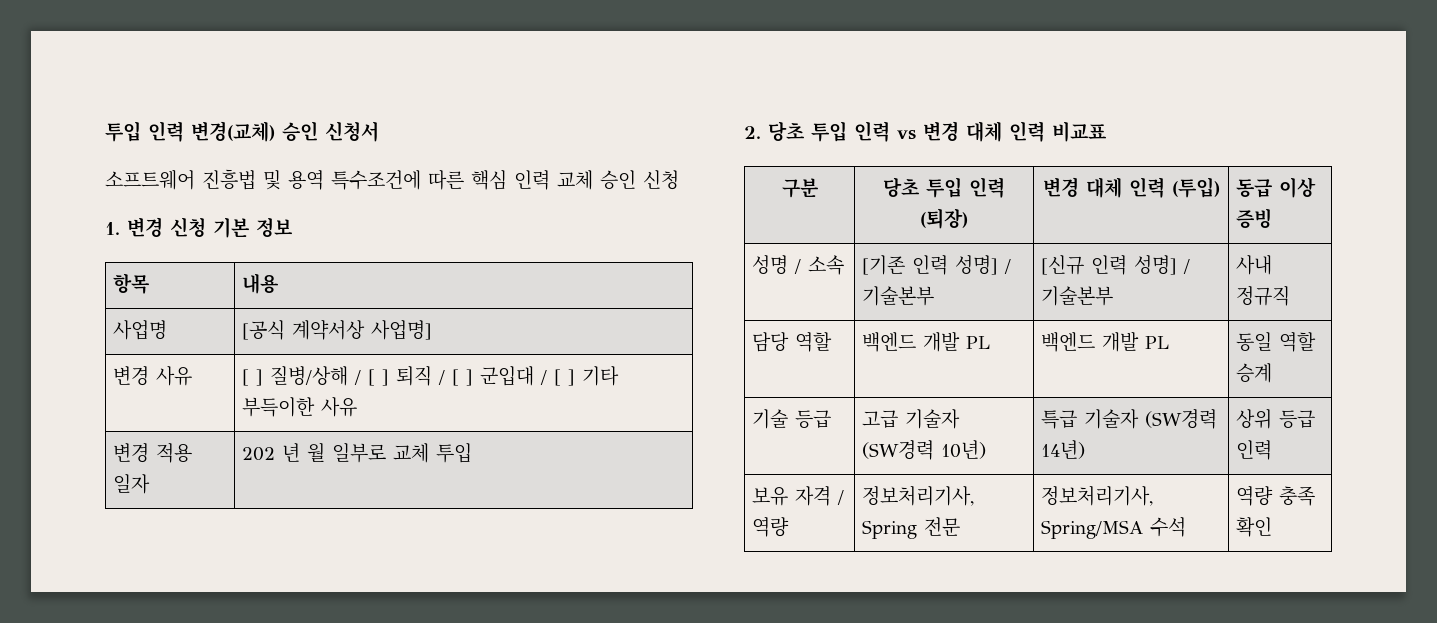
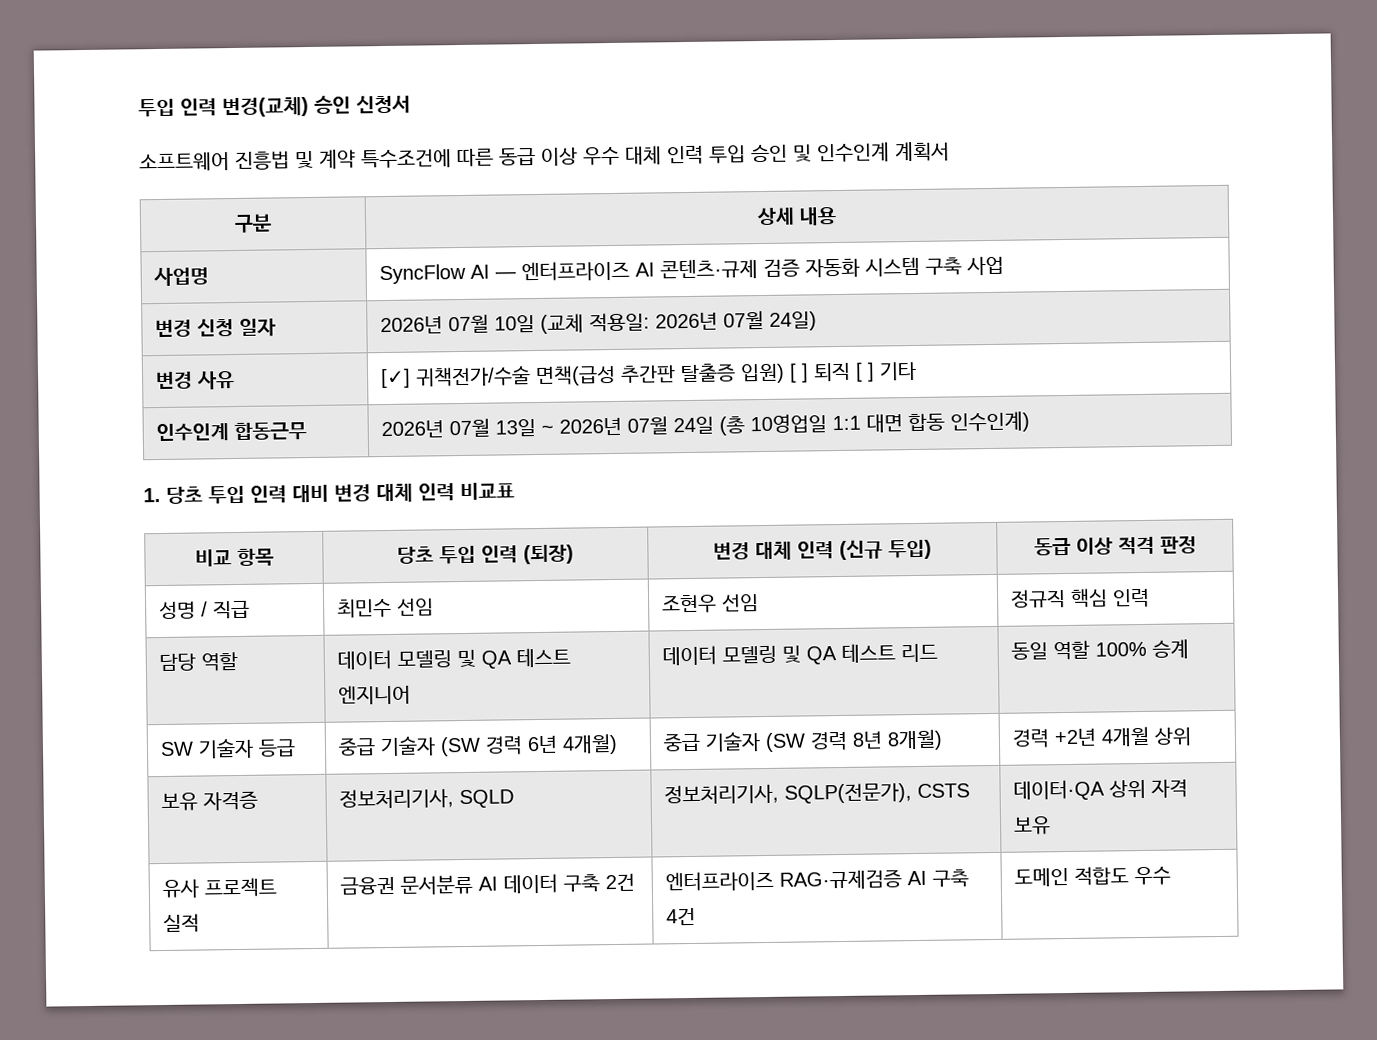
- 소프트웨어 진흥법 및 용역 특수조건에 따른 핵심 인력 교체 승인 신청
- 1. 변경 신청 기본 정보
- 항목 | 내용
- 사업명 | [공식 계약서상 사업명]
- 변경 사유 | [ ] 질병/상해 / [ ] 퇴직 / [ ] 군입대 / [ ] 기타 부득이한 사유
- 변경 적용 일자 | 202 년 월 일부로 교체 투입
- 2. 당초 투입 인력 vs 변경 대체 인력 비교표
+ 소프트웨어 진흥법 및 계약 특수조건에 따른 동급 이상 우수 대체 인력 투입 승인 및 인수인계 계획서
+ 구분 | 상세 내용
+ 사업명 | SyncFlow AI — 엔터프라이즈 AI 콘텐츠·규제 검증 자동화 시스템 구축 사업
+ 변경 신청 일자 | 2026년 07월 10일 (교체 적용일: 2026년 07월 24일)
+ 변경 사유 | [✓] 귀책전가/수술 면책(급성 추간판 탈출증 입원) [ ] 퇴직 [ ] 기타
+ 인수인계 합동근무 | 2026년 07월 13일 ~ 2026년 07월 24일 (총 10영업일 1:1 대면 합동 인수인계)
+ 1. 당초 투입 인력 대비 변경 대체 인력 비교표
- 구분 | 당초 투입 인력 (퇴장) | 변경 대체 인력 (투입) | 동급 이상 증빙
+ 비교 항목 | 당초 투입 인력 (퇴장) | 변경 대체 인력 (신규 투입) | 동급 이상 적격 판정
- 성명 / 소속 | [기존 인력 성명] / 기술본부 | [신규 인력 성명] / 기술본부 | 사내 정규직
- 담당 역할 | 백엔드 개발 PL | 백엔드 개발 PL | 동일 역할 승계
+ 성명 / 직급 | 최민수 선임 | 조현우 선임 | 정규직 핵심 인력
+ 담당 역할 | 데이터 모델링 및 QA 테스트 엔지니어 | 데이터 모델링 및 QA 테스트 리드 | 동일 역할 100% 승계
- 기술 등급 | 고급 기술자 (SW경력 10년) | 특급 기술자 (SW경력 14년) | 상위 등급 인력
- 보유 자격 / 역량 | 정보처리기사, Spring 전문 | 정보처리기사, Spring/MSA 수석 | 역량 충족 확인
+ SW 기술자 등급 | 중급 기술자 (SW 경력 6년 4개월) | 중급 기술자 (SW 경력 8년 8개월) | 경력 +2년 4개월 상위
+ 보유 자격증 | 정보처리기사, SQLD | 정보처리기사, SQLP(전문가), CSTS | 데이터·QA 상위 자격 보유
+ 유사 프로젝트 실적 | 금융권 문서분류 AI 데이터 구축 2건 | 엔터프라이즈 RAG·규제검증 AI 구축 4건 | 도메인 적합도 우수

